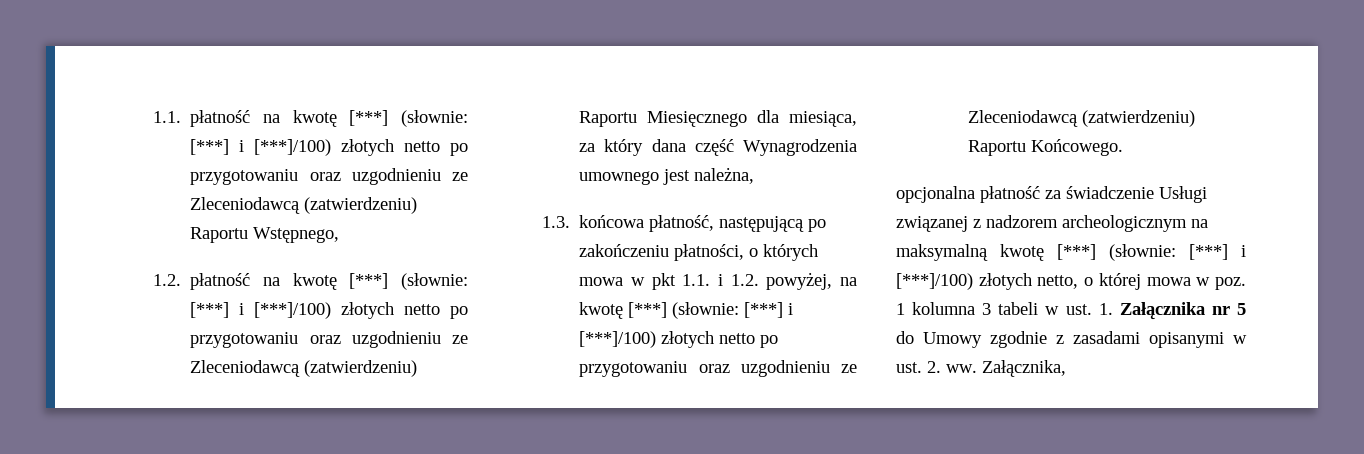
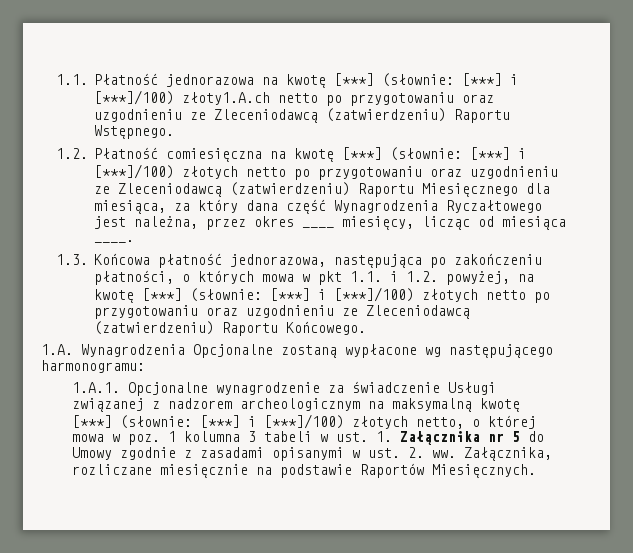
- 1.1. płatność na kwotę [***] (słownie: [***] i [***]/100) złotych netto po przygotowaniu oraz uzgodnieniu ze Zleceniodawcą (zatwierdzeniu) Raportu Wstępnego,
- 1.2. płatność na kwotę [***] (słownie: [***] i [***]/100) złotych netto po przygotowaniu oraz uzgodnieniu ze Zleceniodawcą (zatwierdzeniu) Raportu Miesięcznego dla miesiąca, za który dana część Wynagrodzenia umownego jest należna,
- 1.3. końcowa płatność, następującą po zakończeniu płatności, o których mowa w pkt 1.1. i 1.2. powyżej, na kwotę [***] (słownie: [***] i [***]/100) złotych netto po przygotowaniu oraz uzgodnieniu ze Zleceniodawcą (zatwierdzeniu) Raportu Końcowego.
+ 1.1. Płatność jednorazowa na kwotę [***] (słownie: [***] i [***]/100) złoty1.A.ch netto po przygotowaniu oraz uzgodnieniu ze Zleceniodawcą (zatwierdzeniu) Raportu Wstępnego.
+ 1.2. Płatność comiesięczna na kwotę [***] (słownie: [***] i [***]/100) złotych netto po przygotowaniu oraz uzgodnieniu ze Zleceniodawcą (zatwierdzeniu) Raportu Miesięcznego dla miesiąca, za który dana część Wynagrodzenia Ryczałtowego jest należna, przez okres ____ miesięcy, licząc od miesiąca ____.
+ 1.3. Końcowa płatność jednorazowa, następująca po zakończeniu płatności, o których mowa w pkt 1.1. i 1.2. powyżej, na kwotę [***] (słownie: [***] i [***]/100) złotych netto po przygotowaniu oraz uzgodnieniu ze Zleceniodawcą (zatwierdzeniu) Raportu Końcowego.
- opcjonalna płatność za świadczenie Usługi związanej z nadzorem archeologicznym na maksymalną kwotę [***] (słownie: [***] i [***]/100) złotych netto, o której mowa w poz. 1 kolumna 3 tabeli w ust. 1. Załącznika nr 5 do Umowy zgodnie z zasadami opisanymi w ust. 2. ww.
+ 1.A. Wynagrodzenia Opcjonalne zostaną wypłacone wg następującego harmonogramu:
+ 1.A.1. Opcjonalne wynagrodzenie za świadczenie Usługi związanej z nadzorem archeologicznym na maksymalną kwotę [***] (słownie: [***] i [***]/100) złotych netto, o której mowa w poz. 1 kolumna 3 tabeli w ust. 1. Załącznika nr 5 do Umowy zgodnie z zasadami opisanymi w ust. 2. ww.
- Załącznika,
+ Załącznika, rozliczane miesięcznie na podstawie Raportów Miesięcznych.

